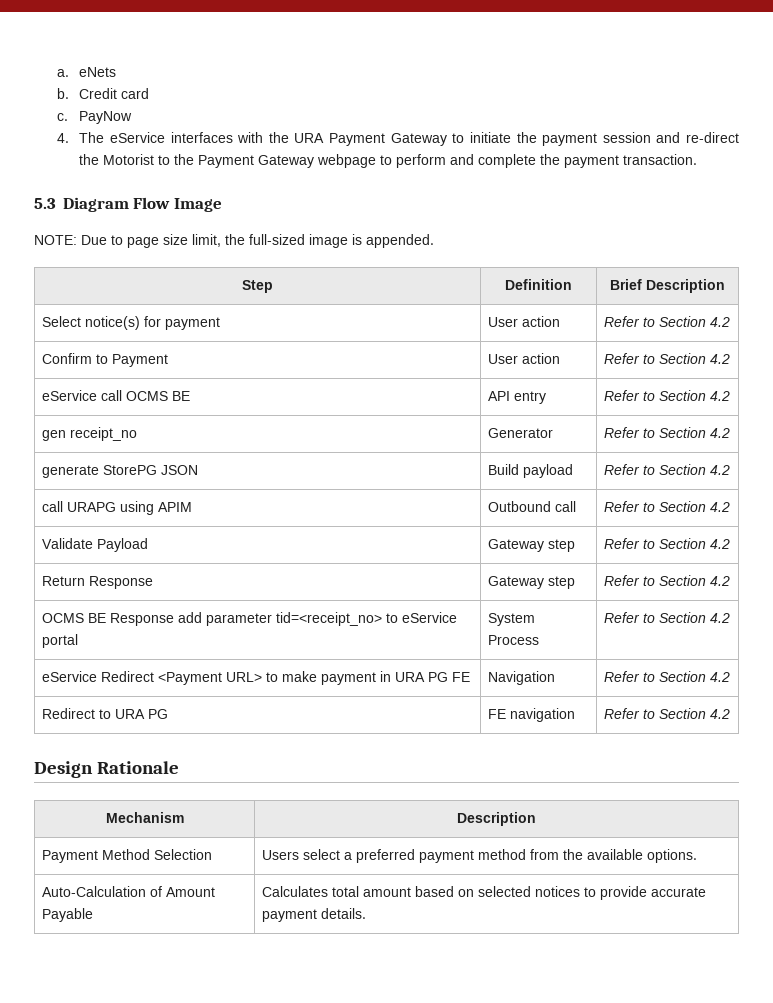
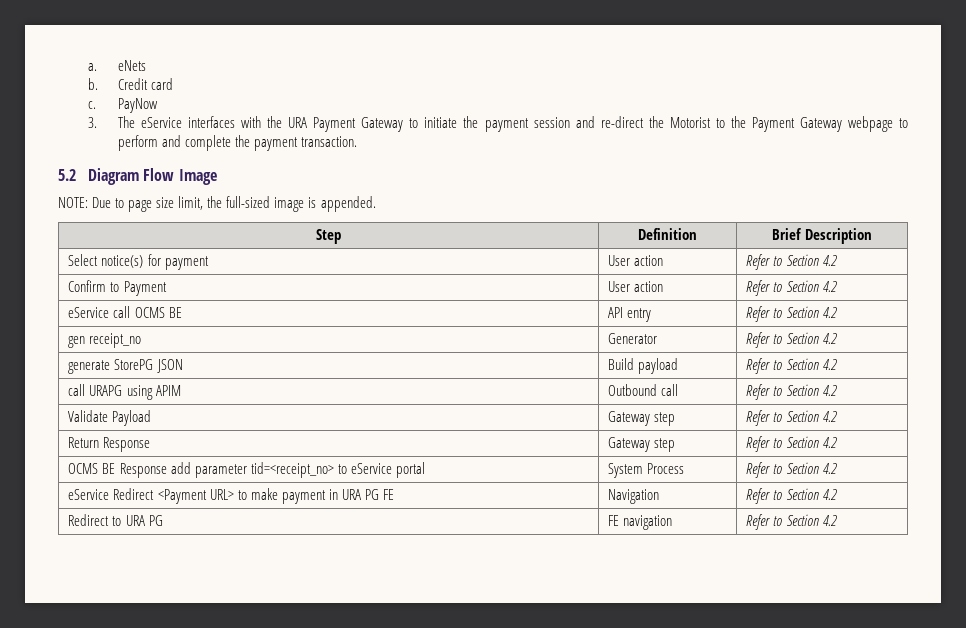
- 4. The eService interfaces with the URA Payment Gateway to initiate the payment session and re-direct the Motorist to the Payment Gateway webpage to perform and complete the payment transaction.
+ 3. The eService interfaces with the URA Payment Gateway to initiate the payment session and re-direct the Motorist to the Payment Gateway webpage to perform and complete the payment transaction.
- 5.3 Diagram Flow Image
+ 5.2 Diagram Flow Image
- Design Rationale
- Mechanism | Description
- Payment Method Selection | Users select a preferred payment method from the available options.
- Auto-Calculation of Amount Payable | Calculates total amount based on selected notices to provide accurate payment details.

